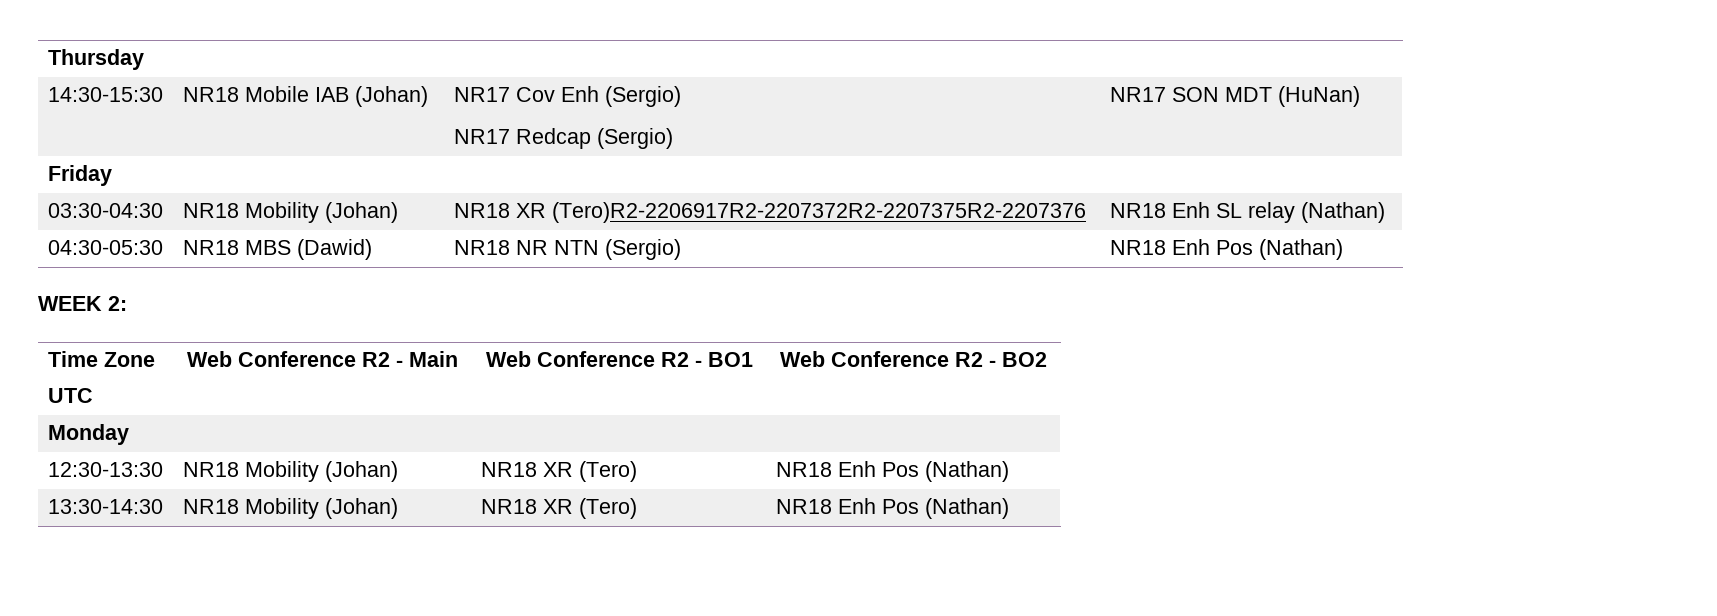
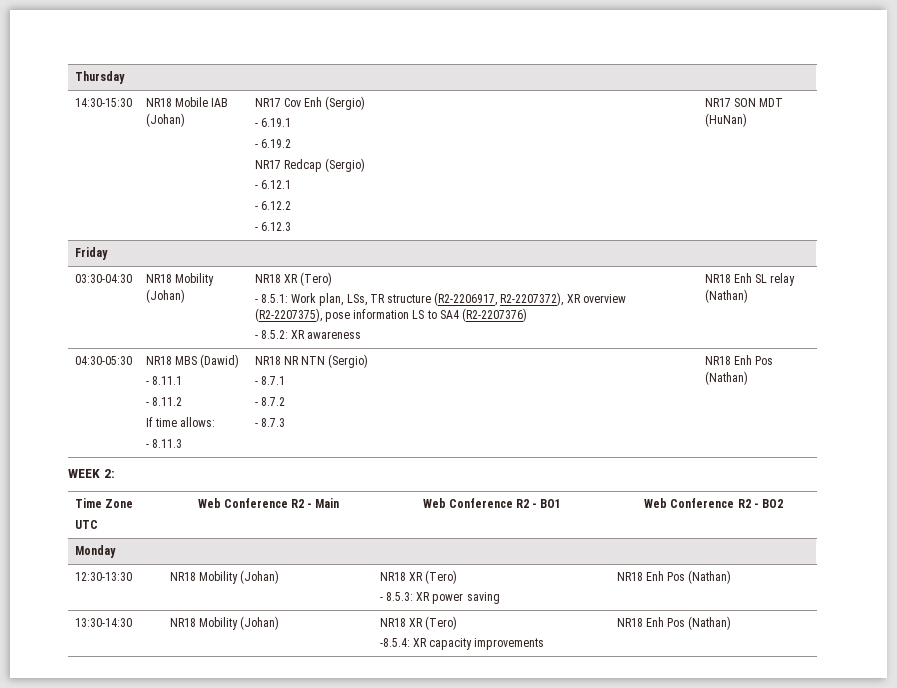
  14:30-15:30 | NR18 Mobile IAB (Johan) | NR17 Cov Enh (Sergio)
- NR17 Redcap (Sergio) | NR17 SON MDT (HuNan)
+ - 6.19.1
+ - 6.19.2
+ NR17 Redcap (Sergio)
+ - 6.12.1
+ - 6.12.2
+ - 6.12.3 | NR17 SON MDT (HuNan)
- 03:30-04:30 | NR18 Mobility (Johan) | NR18 XR (Tero)R2-2206917R2-2207372R2-2207375R2-2207376 | NR18 Enh SL relay (Nathan)
+ 03:30-04:30 | NR18 Mobility (Johan) | NR18 XR (Tero)
+ - 8.5.1: Work plan, LSs, TR structure (R2-2206917, R2-2207372), XR overview (R2-2207375), pose information LS to SA4 (R2-2207376)
+ - 8.5.2: XR awareness | NR18 Enh SL relay (Nathan)
- 04:30-05:30 | NR18 MBS (Dawid) | NR18 NR NTN (Sergio) | NR18 Enh Pos (Nathan)
+ 04:30-05:30 | NR18 MBS (Dawid)
+ - 8.11.1
+ - 8.11.2
+ If time allows:
+ - 8.11.3 | NR18 NR NTN (Sergio)
+ - 8.7.1
+ - 8.7.2
+ - 8.7.3 | NR18 Enh Pos (Nathan)
- 12:30-13:30 | NR18 Mobility (Johan) | NR18 XR (Tero) | NR18 Enh Pos (Nathan)
+ 12:30-13:30 | NR18 Mobility (Johan) | NR18 XR (Tero)
+ - 8.5.3: XR power saving | NR18 Enh Pos (Nathan)
- 13:30-14:30 | NR18 Mobility (Johan) | NR18 XR (Tero) | NR18 Enh Pos (Nathan)
+ 13:30-14:30 | NR18 Mobility (Johan) | NR18 XR (Tero)
+ -8.5.4: XR capacity improvements | NR18 Enh Pos (Nathan)

